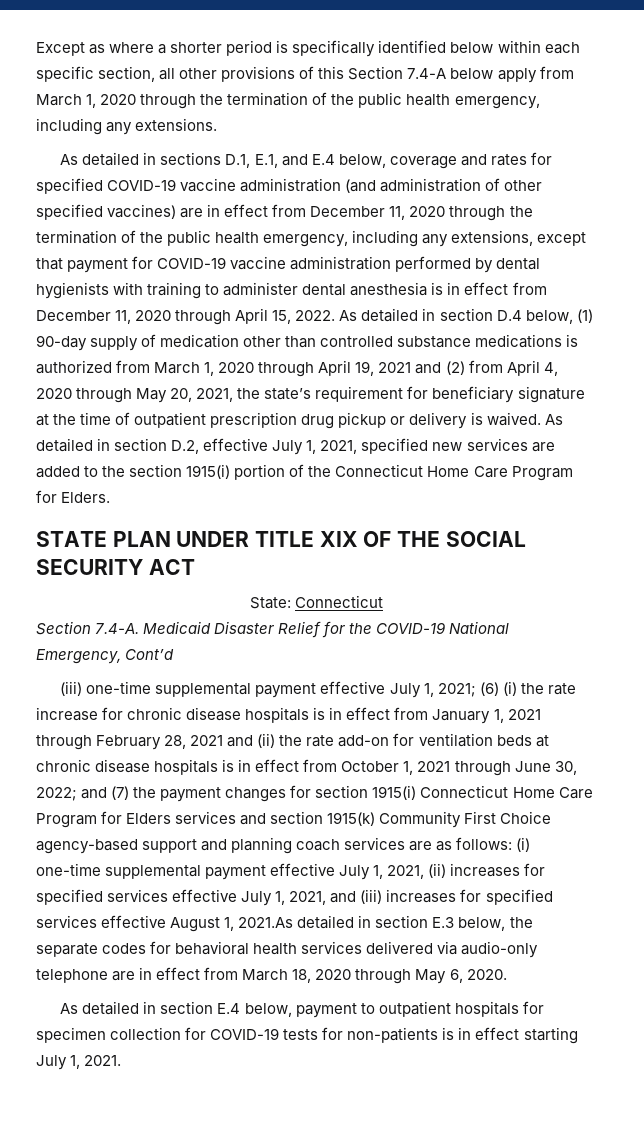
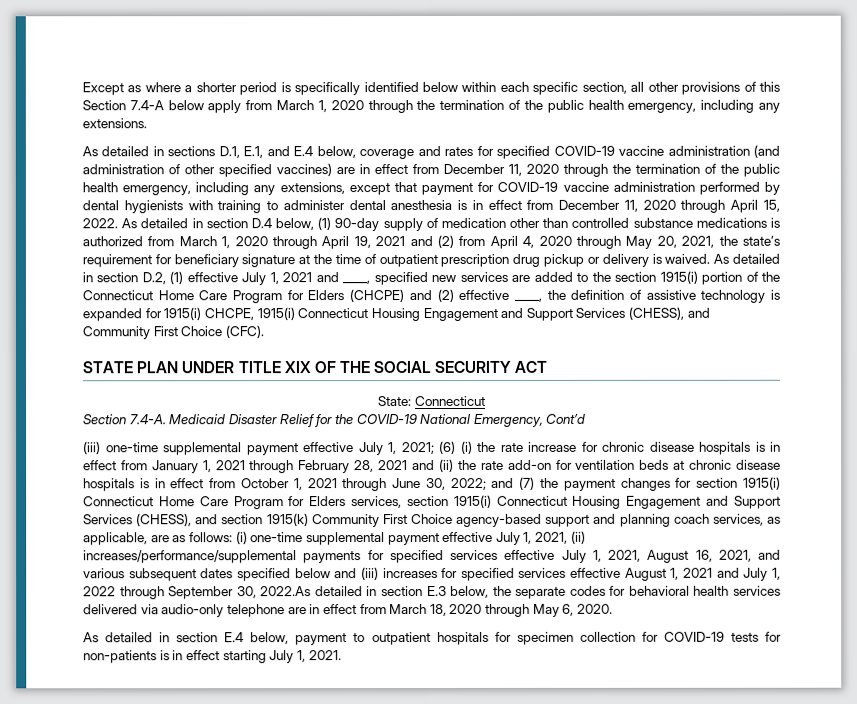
- As detailed in section D.2, effective July 1, 2021, specified new services are added to the section 1915(i) portion of the Connecticut Home Care Program for Elders.
+ As detailed in section D.2, (1) effective July 1, 2021 and ____, specified new services are added to the section 1915(i) portion of the Connecticut Home Care Program for Elders (CHCPE) and (2) effective ____, the definition of assistive technology is expanded for 1915(i) CHCPE, 1915(i) Connecticut Housing Engagement and Support Services (CHESS), and Community First Choice (CFC).
- and (7) the payment changes for section 1915(i) Connecticut Home Care Program for Elders services and section 1915(k) Community First Choice agency-based support and planning coach services are as follows:
+ and (7) the payment changes for section 1915(i) Connecticut Home Care Program for Elders services, section 1915(i) Connecticut Housing Engagement and Support Services (CHESS), and section 1915(k) Community First Choice agency-based support and planning coach services, as applicable, are as follows:
- (i) one-time supplemental payment effective July 1, 2021, (ii) increases for specified services effective July 1, 2021, and (iii) increases for specified services effective August 1, 2021.As detailed in section E.3 below, the separate codes for behavioral health services delivered via audio-only telephone are in effect from March 18, 2020 through May 6, 2020.
+ (i) one-time supplemental payment effective July 1, 2021, (ii) increases/performance/supplemental payments for specified services effective July 1, 2021, August 16, 2021, and various subsequent dates specified below and (iii) increases for specified services effective August 1, 2021 and July 1, 2022 through September 30, 2022.As detailed in section E.3 below, the separate codes for behavioral health services delivered via audio-only telephone are in effect from March 18, 2020 through May 6, 2020.

